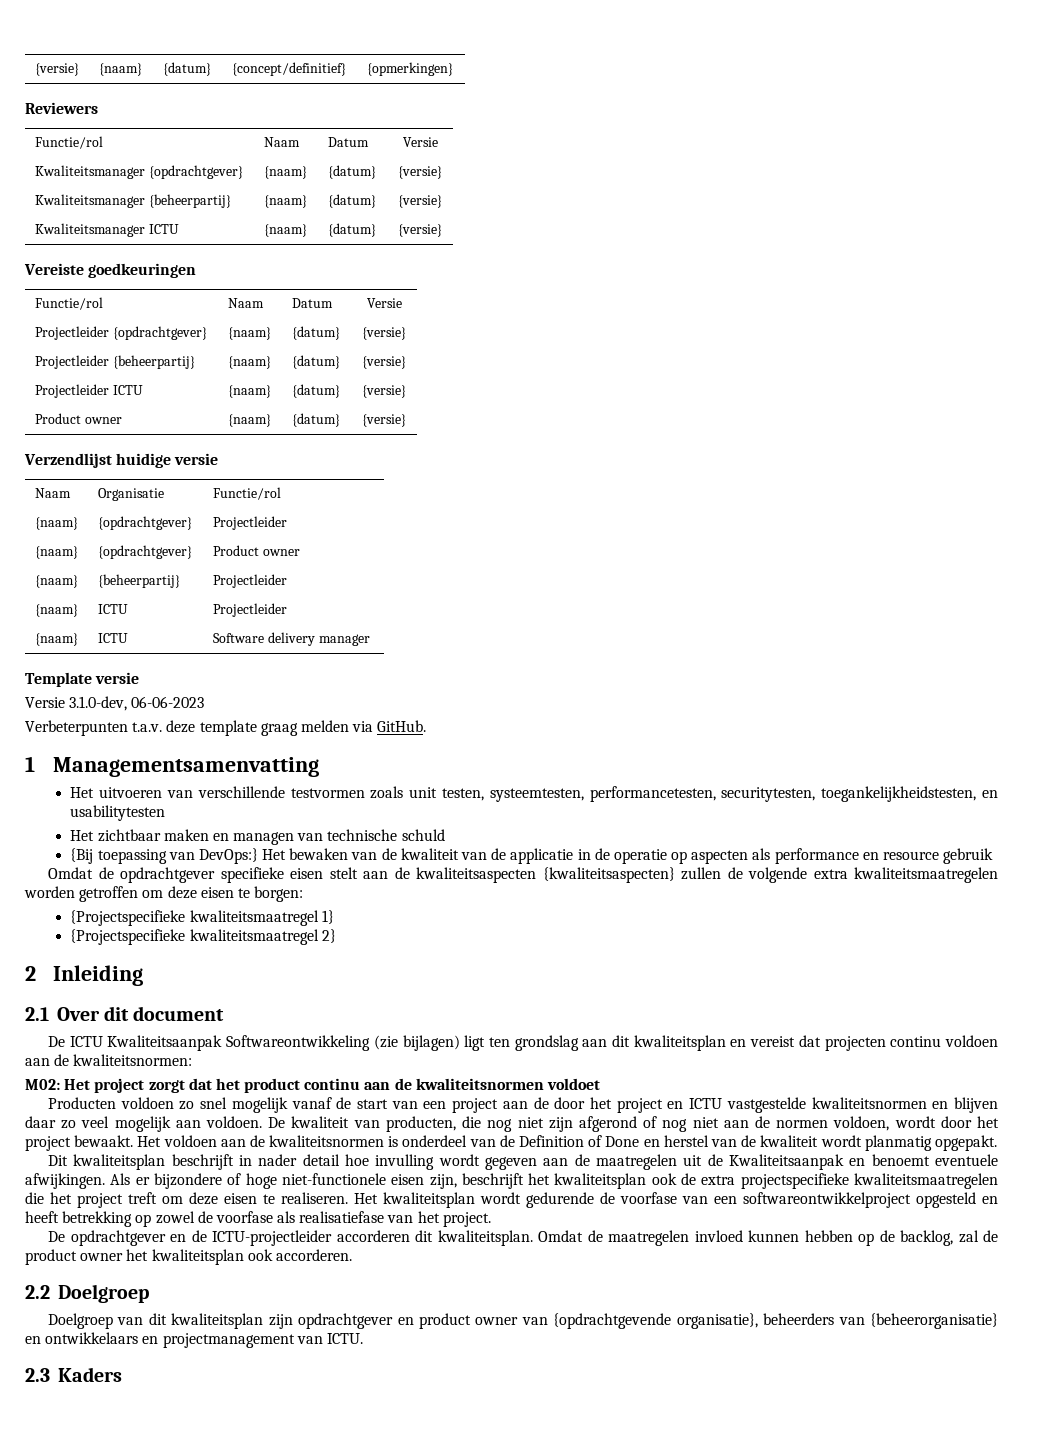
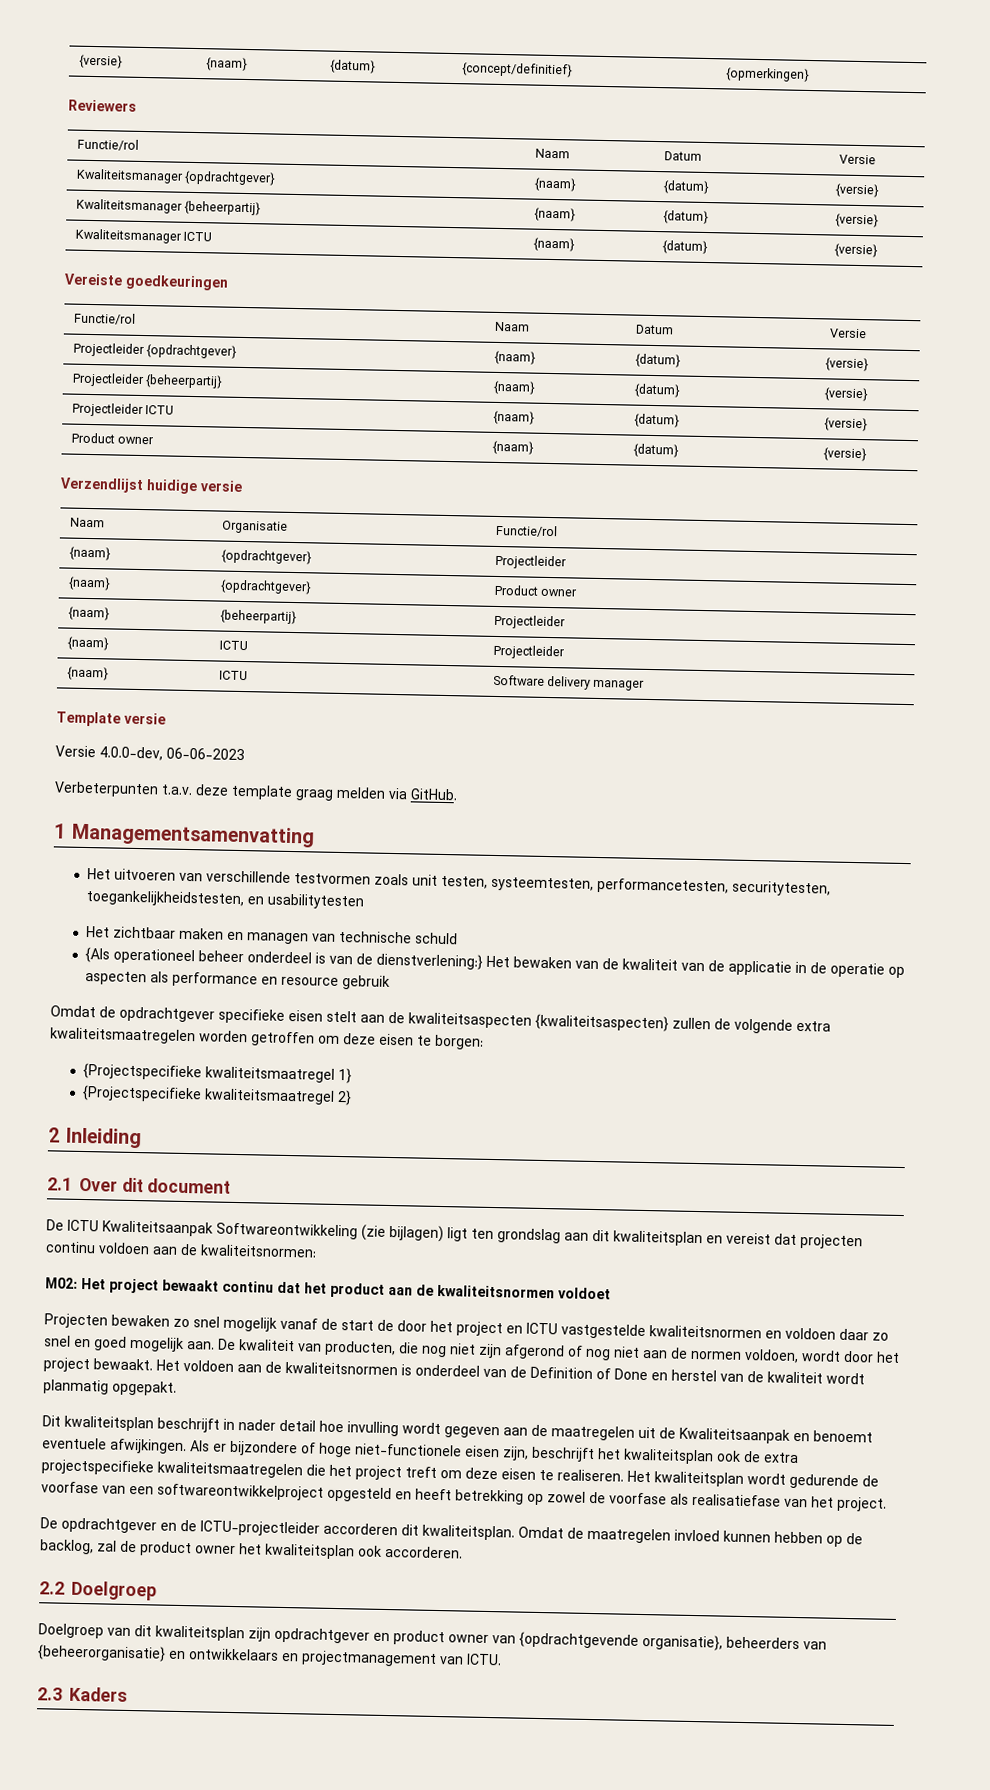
- Versie 3.1.0-dev, 06-06-2023
+ Versie 4.0.0-dev, 06-06-2023
- {Bij toepassing van DevOps:} Het bewaken van de kwaliteit van de applicatie in de operatie op aspecten als performance en resource gebruik
+ {Als operationeel beheer onderdeel is van de dienstverlening:} Het bewaken van de kwaliteit van de applicatie in de operatie op aspecten als performance en resource gebruik
- M02: Het project zorgt dat het product continu aan de kwaliteitsnormen voldoet
+ M02: Het project bewaakt continu dat het product aan de kwaliteitsnormen voldoet
- Producten voldoen zo snel mogelijk vanaf de start van een project aan de door het project en ICTU vastgestelde kwaliteitsnormen en blijven daar zo veel mogelijk aan voldoen.
+ Projecten bewaken zo snel mogelijk vanaf de start de door het project en ICTU vastgestelde kwaliteitsnormen en voldoen daar zo snel en goed mogelijk aan.

